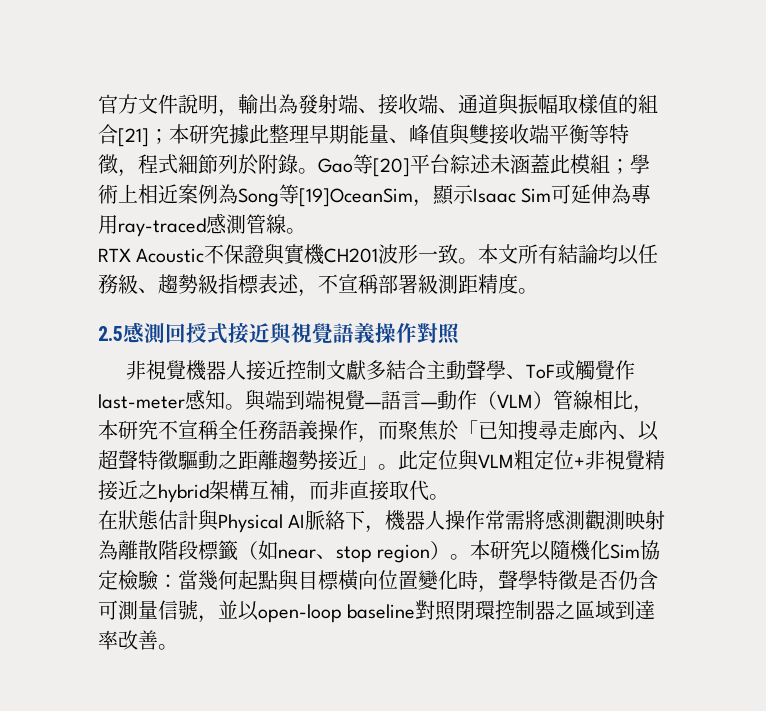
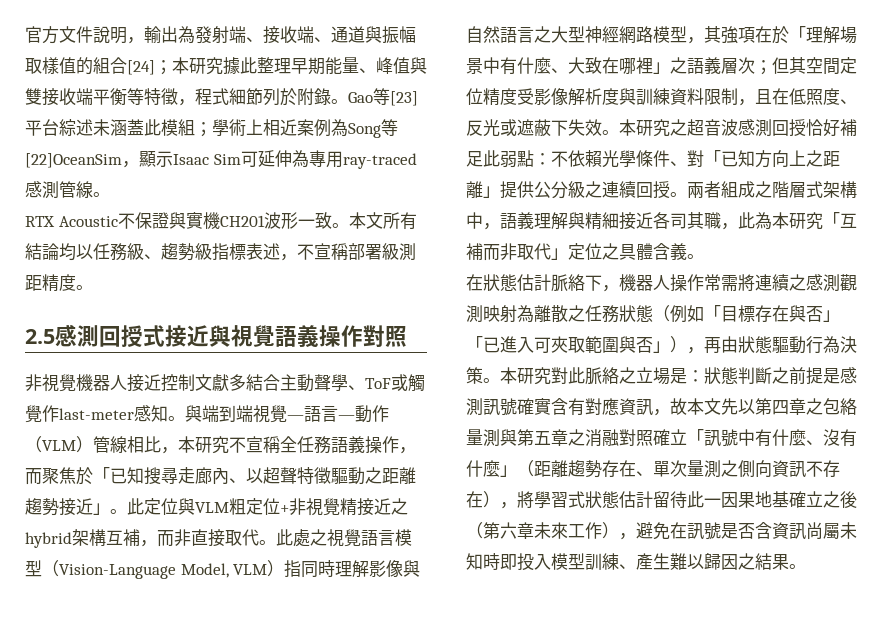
- 官方文件說明，輸出為發射端、接收端、通道與振幅取樣值的組合[21]；本研究據此整理早期能量、峰值與雙接收端平衡等特徵，程式細節列於附錄。
+ 官方文件說明，輸出為發射端、接收端、通道與振幅取樣值的組合[24]；本研究據此整理早期能量、峰值與雙接收端平衡等特徵，程式細節列於附錄。
- Gao等[20]平台綜述未涵蓋此模組；學術上相近案例為Song等[19]OceanSim，顯示Isaac Sim可延伸為專用ray-traced感測管線。
+ Gao等[23]平台綜述未涵蓋此模組；學術上相近案例為Song等[22]OceanSim，顯示Isaac Sim可延伸為專用ray-traced感測管線。
+ 此處之視覺語言模型（Vision-Language Model, VLM）指同時理解影像與自然語言之大型神經網路模型，其強項在於「理解場景中有什麼、大致在哪裡」之語義層次；但其空間定位精度受影像解析度與訓練資料限制，且在低照度、反光或遮蔽下失效。本研究之超音波感測回授恰好補足此弱點：不依賴光學條件、對「已知方向上之距離」提供公分級之連續回授。兩者組成之階層式架構中，語義理解與精細接近各司其職，此為本研究「互補而非取代」定位之具體含義。
- 在狀態估計與Physical AI脈絡下，機器人操作常需將感測觀測映射為離散階段標籤（如near、stop region）。本研究以隨機化Sim協定檢驗：當幾何起點與目標橫向位置變化時，聲學特徵是否仍含可測量信號，並以open-loop baseline對照閉環控制器之區域到達率改善。
+ 在狀態估計脈絡下，機器人操作常需將連續之感測觀測映射為離散之任務狀態（例如「目標存在與否」「已進入可夾取範圍與否」），再由狀態驅動行為決策。本研究對此脈絡之立場是：狀態判斷之前提是感測訊號確實含有對應資訊，故本文先以第四章之包絡量測與第五章之消融對照確立「訊號中有什麼、沒有什麼」（距離趨勢存在、單次量測之側向資訊不存在），將學習式狀態估計留待此一因果地基確立之後（第六章未來工作），避免在訊號是否含資訊尚屬未知時即投入模型訓練、產生難以歸因之結果。

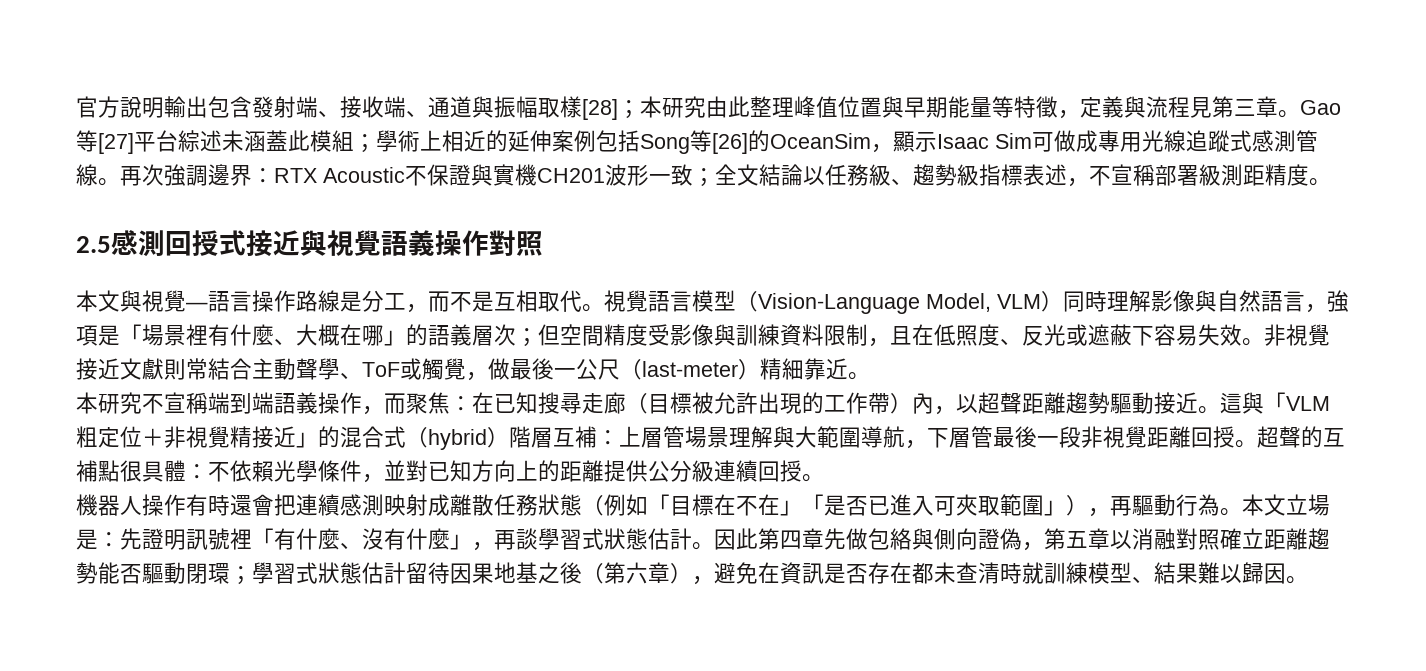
- 官方文件說明，輸出為發射端、接收端、通道與振幅取樣值的組合[24]；本研究據此整理早期能量、峰值與雙接收端平衡等特徵，程式細節列於附錄。
+ 官方說明輸出包含發射端、接收端、通道與振幅取樣[28]；本研究由此整理峰值位置與早期能量等特徵，定義與流程見第三章。
- Gao等[23]平台綜述未涵蓋此模組；學術上相近案例為Song等[22]OceanSim，顯示Isaac Sim可延伸為專用ray-traced感測管線。
- RTX Acoustic不保證與實機CH201波形一致。本文所有結論均以任務級、趨勢級指標表述，不宣稱部署級測距精度。
+ Gao等[27]平台綜述未涵蓋此模組；學術上相近的延伸案例包括Song等[26]的OceanSim，顯示Isaac Sim可做成專用光線追蹤式感測管線。再次強調邊界：RTX Acoustic不保證與實機CH201波形一致；全文結論以任務級、趨勢級指標表述，不宣稱部署級測距精度。
- 非視覺機器人接近控制文獻多結合主動聲學、ToF或觸覺作last-meter感知。與端到端視覺—語言—動作（VLM）管線相比，本研究不宣稱全任務語義操作，而聚焦於「已知搜尋走廊內、以超聲特徵驅動之距離趨勢接近」。此定位與VLM粗定位+非視覺精接近之hybrid架構互補，而非直接取代。此處之視覺語言模型（Vision-Language Model, VLM）指同時理解影像與自然語言之大型神經網路模型，其強項在於「理解場景中有什麼、大致在哪裡」之語義層次；
+ 本文與視覺—語言操作路線是分工，而不是互相取代。視覺語言模型（Vision-Language Model, VLM）同時理解影像與自然語言，強項是「場景裡有什麼、大概在哪」的語義層次；
- 但其空間定位精度受影像解析度與訓練資料限制，且在低照度、反光或遮蔽下失效。本研究之超音波感測回授恰好補足此弱點：
+ 但空間精度受影像與訓練資料限制，且在低照度、反光或遮蔽下容易失效。非視覺接近文獻則常結合主動聲學、ToF或觸覺，做最後一公尺（last-meter）精細靠近。
+ 本研究不宣稱端到端語義操作，而聚焦：在已知搜尋走廊（目標被允許出現的工作帶）內，以超聲距離趨勢驅動接近。這與「VLM粗定位＋非視覺精接近」的混合式（hybrid）階層互補：上層管場景理解與大範圍導航，下層管最後一段非視覺距離回授。超聲的互補點很具體：
- 不依賴光學條件、對「已知方向上之距離」提供公分級之連續回授。兩者組成之階層式架構中，語義理解與精細接近各司其職，此為本研究「互補而非取代」定位之具體含義。
- 在狀態估計脈絡下，機器人操作常需將連續之感測觀測映射為離散之任務狀態（例如「目標存在與否」「已進入可夾取範圍與否」），再由狀態驅動行為決策。本研究對此脈絡之立場是：狀態判斷之前提是感測訊號確實含有對應資訊，故本文先以第四章之包絡量測與第五章之消融對照確立「訊號中有什麼、沒有什麼」（距離趨勢存在、單次量測之側向資訊不存在），將學習式狀態估計留待此一因果地基確立之後（第六章未來工作），避免在訊號是否含資訊尚屬未知時即投入模型訓練、產生難以歸因之結果。
+ 不依賴光學條件，並對已知方向上的距離提供公分級連續回授。
+ 機器人操作有時還會把連續感測映射成離散任務狀態（例如「目標在不在」「是否已進入可夾取範圍」），再驅動行為。本文立場是：先證明訊號裡「有什麼、沒有什麼」，再談學習式狀態估計。因此第四章先做包絡與側向證偽，第五章以消融對照確立距離趨勢能否驅動閉環；學習式狀態估計留待因果地基之後（第六章），避免在資訊是否存在都未查清時就訓練模型、結果難以歸因。

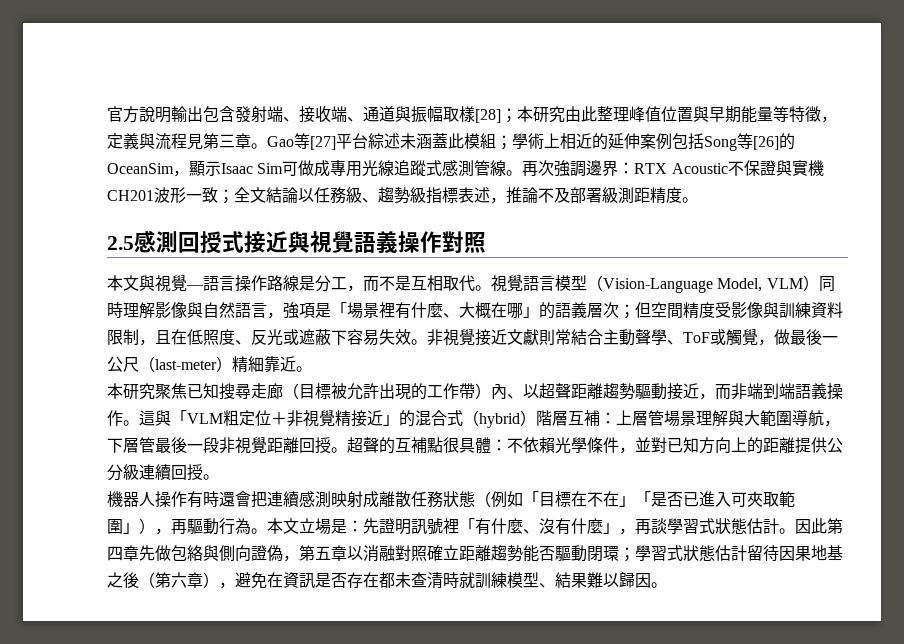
- 再次強調邊界：RTX Acoustic不保證與實機CH201波形一致；全文結論以任務級、趨勢級指標表述，不宣稱部署級測距精度。
+ 再次強調邊界：RTX Acoustic不保證與實機CH201波形一致；全文結論以任務級、趨勢級指標表述，推論不及部署級測距精度。
- 本研究不宣稱端到端語義操作，而聚焦：在已知搜尋走廊（目標被允許出現的工作帶）內，以超聲距離趨勢驅動接近。
+ 本研究聚焦已知搜尋走廊（目標被允許出現的工作帶）內、以超聲距離趨勢驅動接近，而非端到端語義操作。

